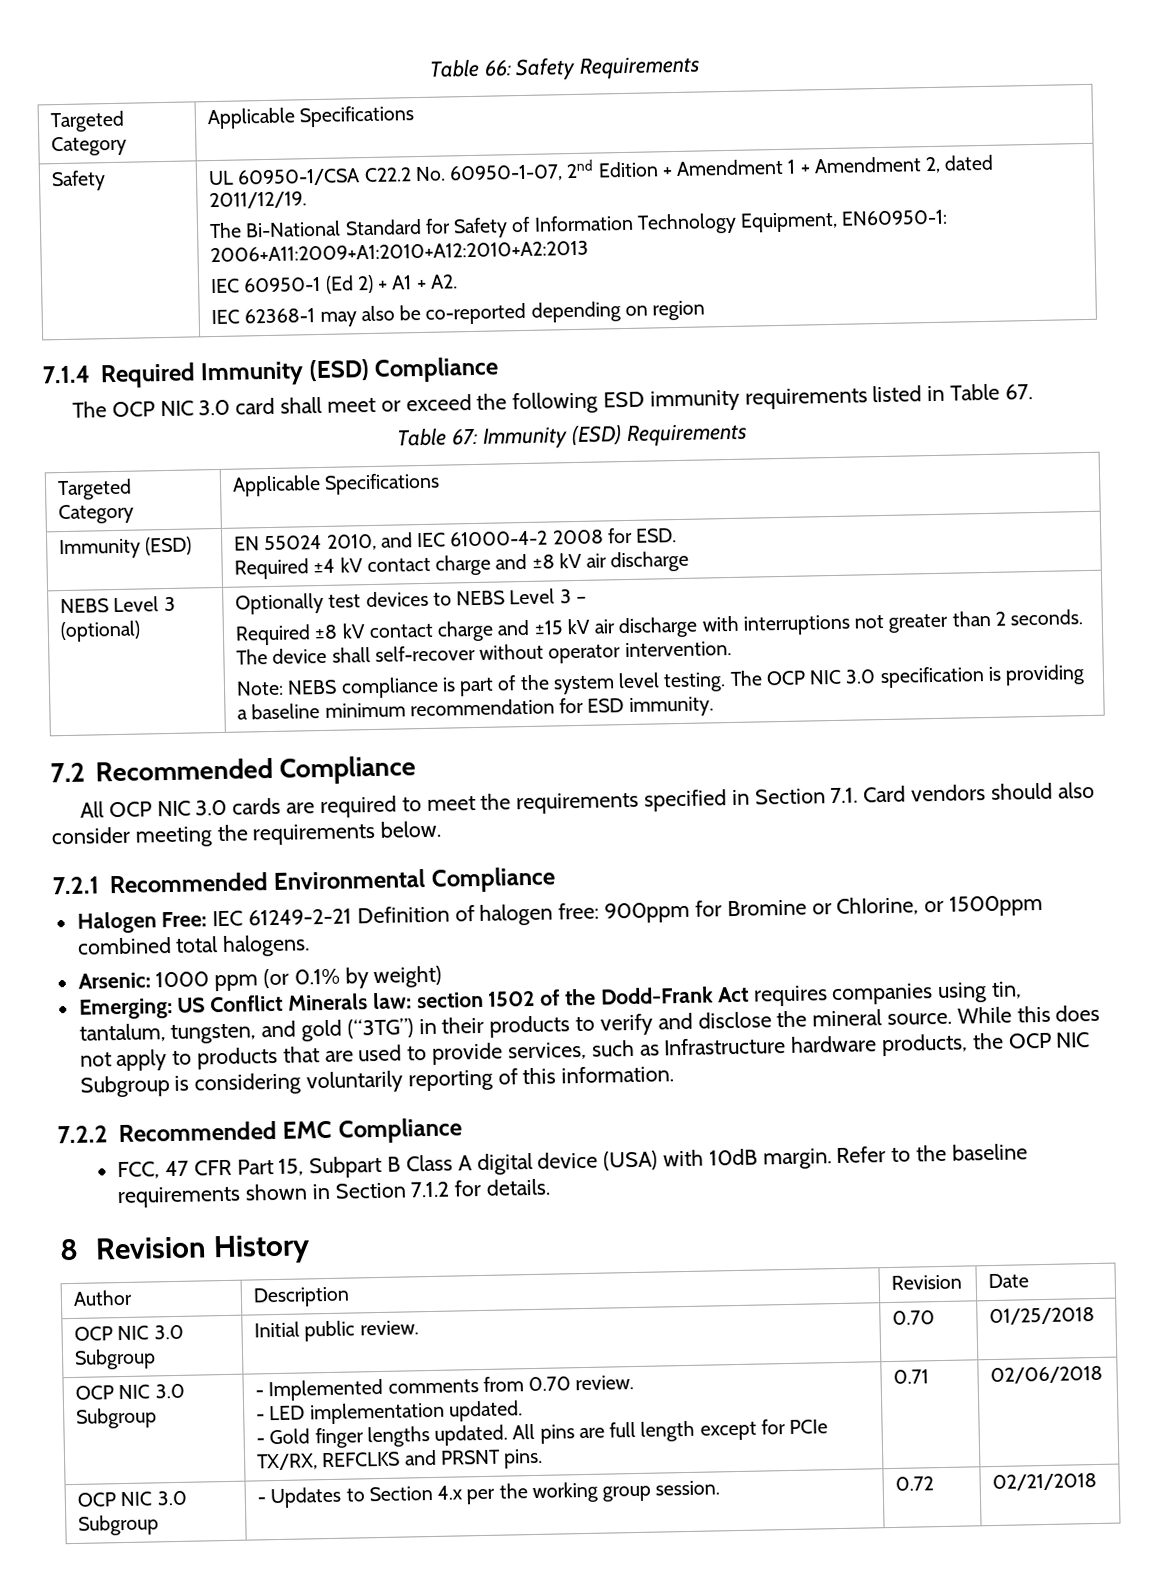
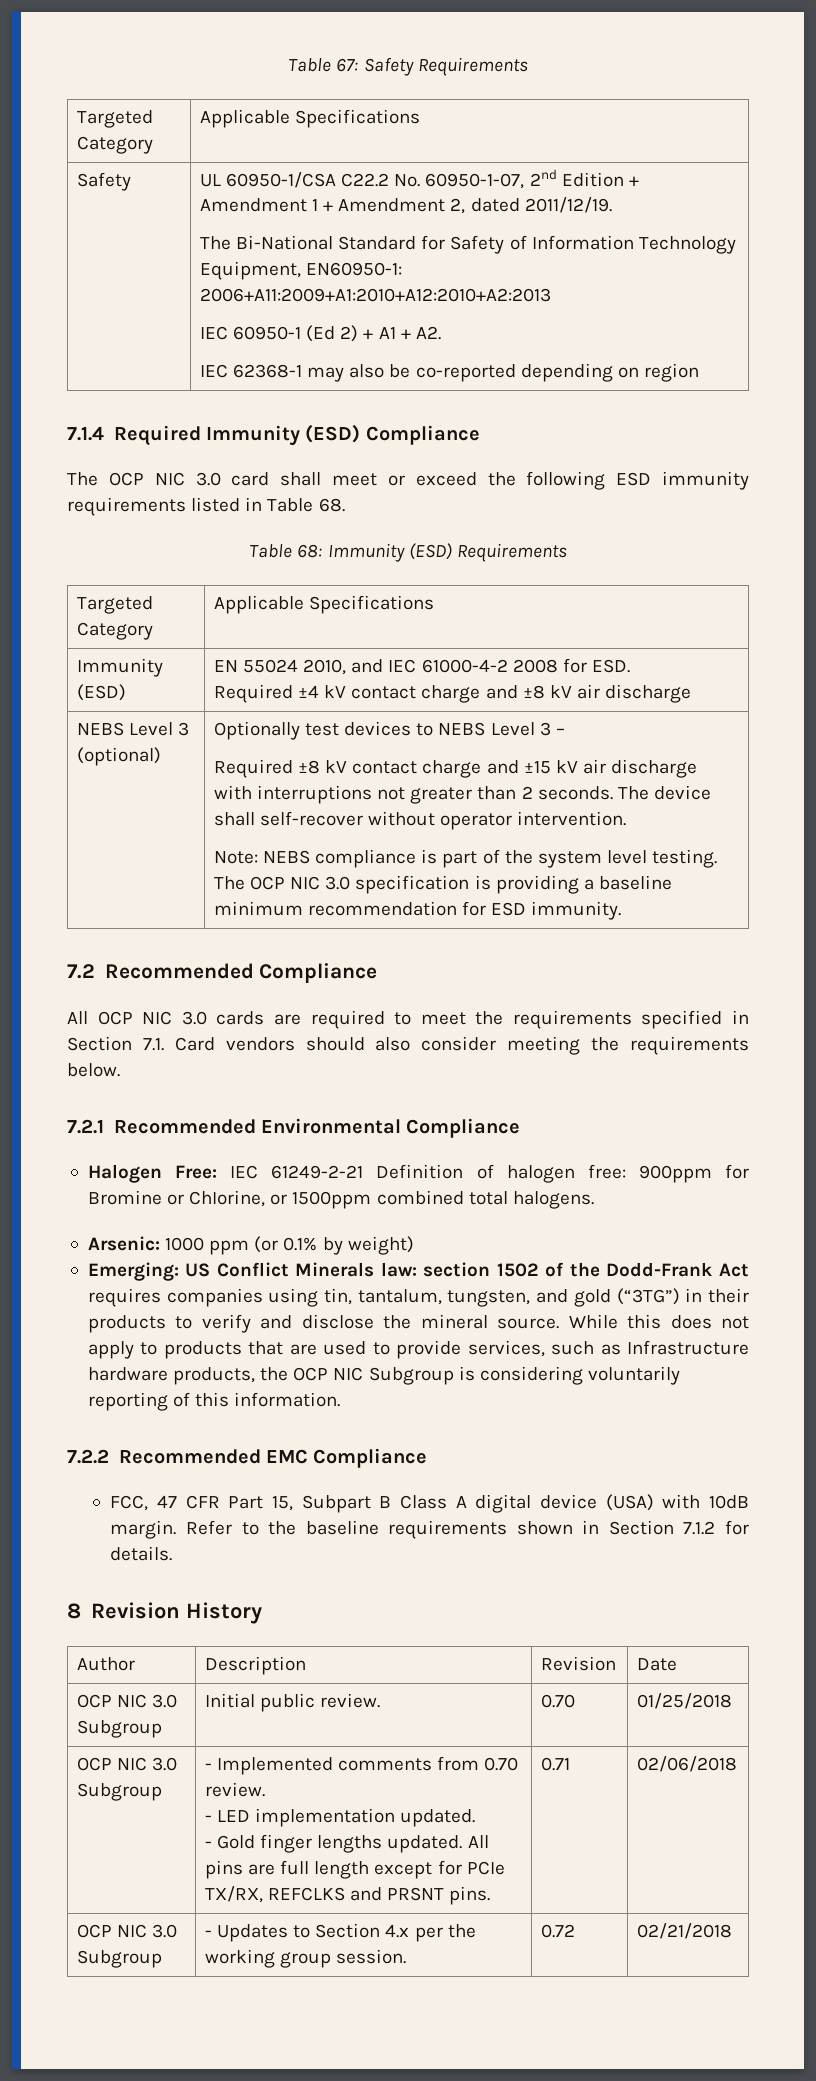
- Table 66: Safety Requirements
+ Table 67: Safety Requirements
- The OCP NIC 3.0 card shall meet or exceed the following ESD immunity requirements listed in Table 67.
- Table 67: Immunity (ESD) Requirements
+ The OCP NIC 3.0 card shall meet or exceed the following ESD immunity requirements listed in Table 68.
+ Table 68: Immunity (ESD) Requirements

